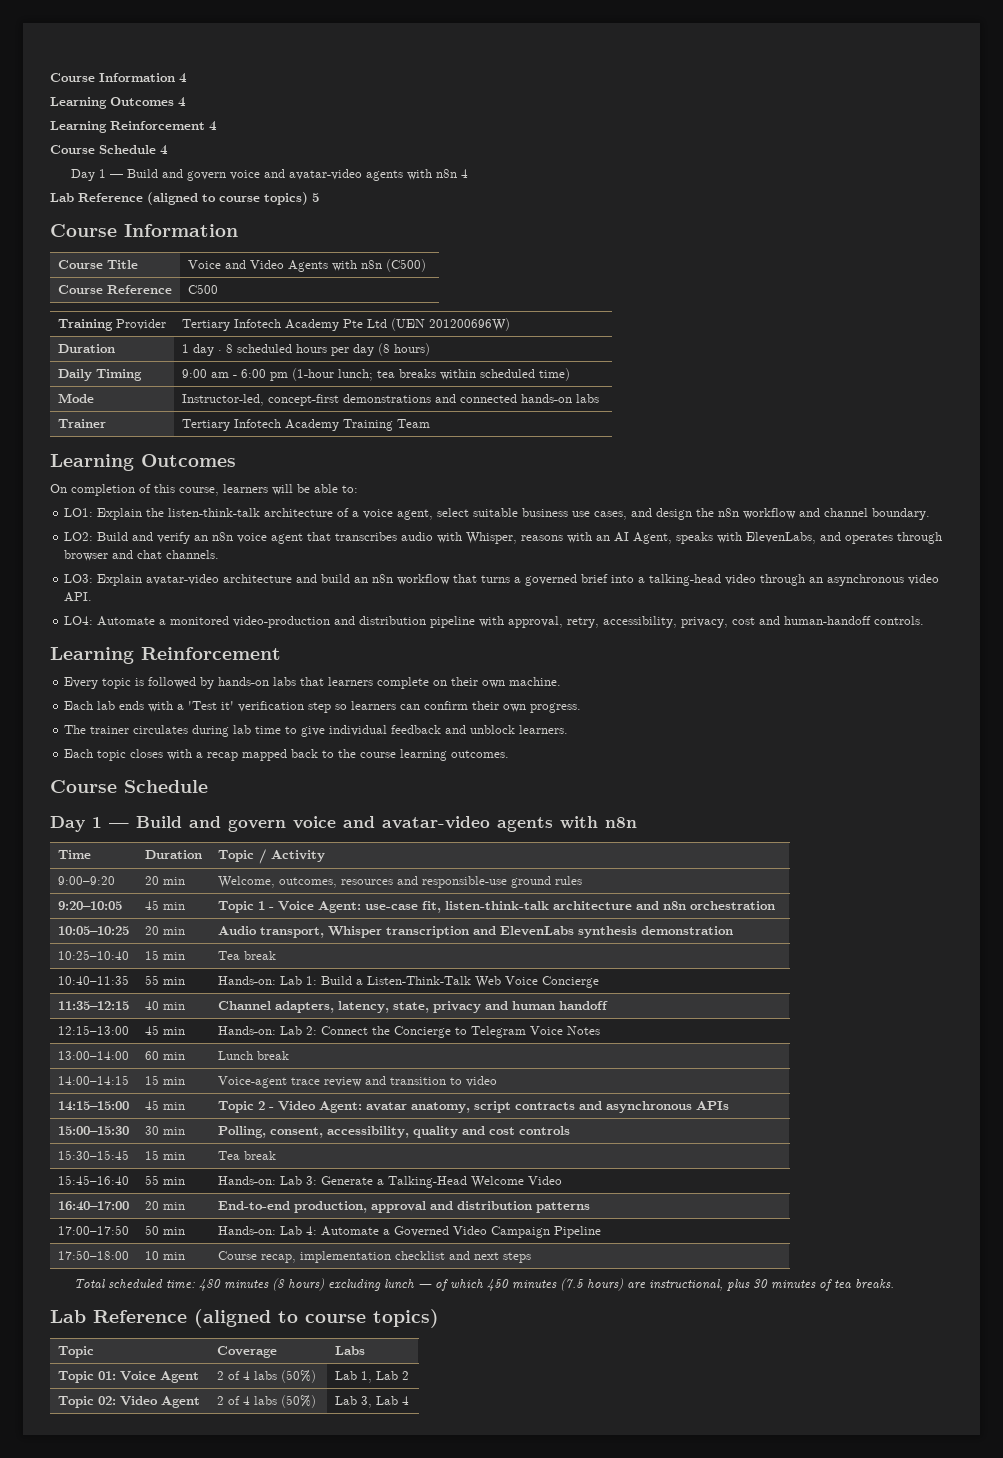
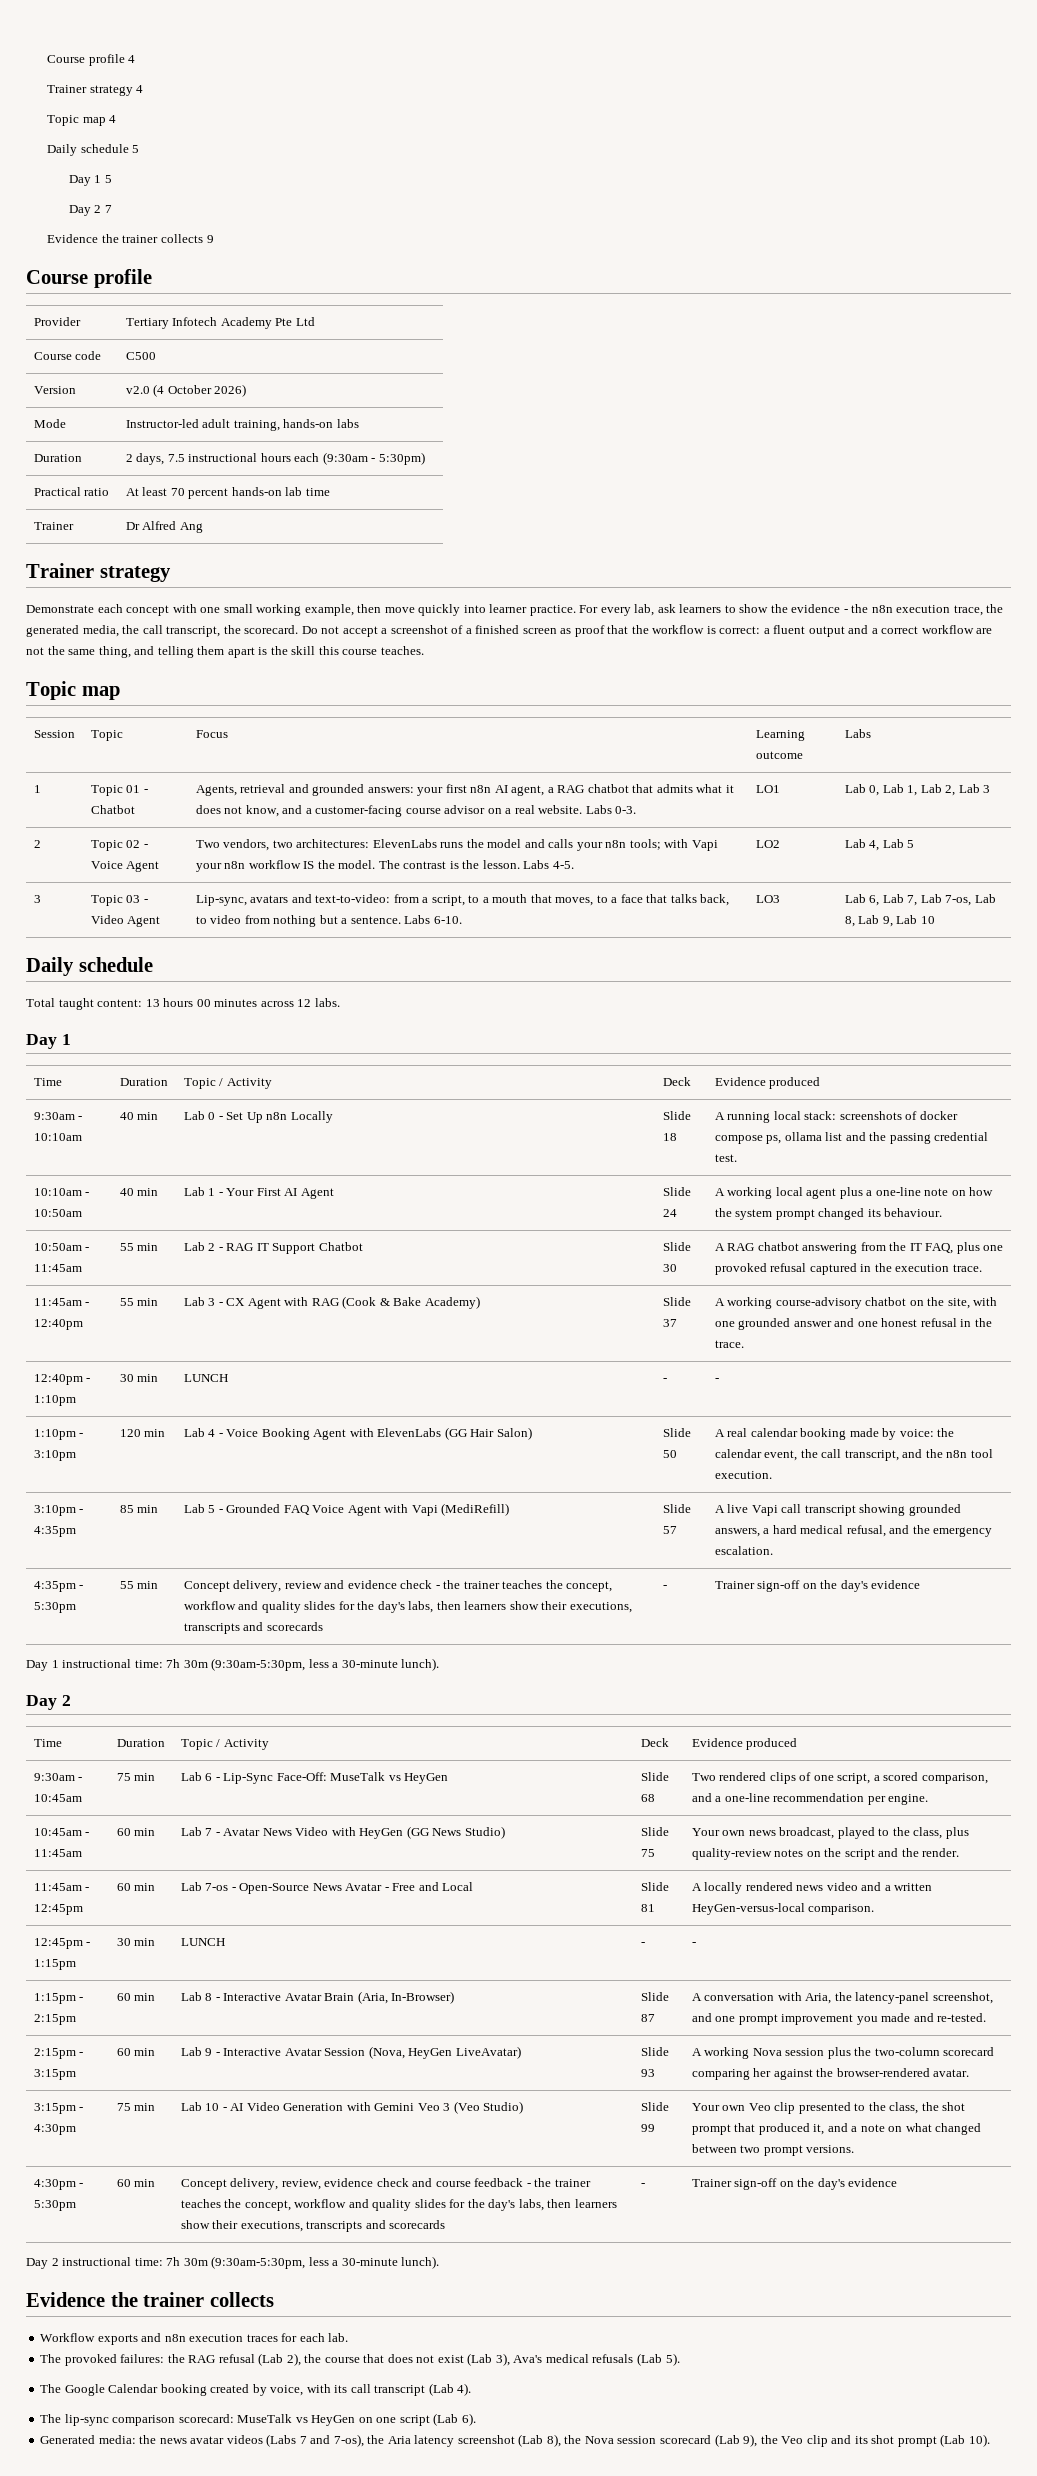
- Course Information 4
- Learning Outcomes 4
- Learning Reinforcement 4
- Course Schedule 4
- Day 1 — Build and govern voice and avatar-video agents with n8n 4
- Lab Reference (aligned to course topics) 5
- Course Information
- Course Title | Voice and Video Agents with n8n (C500)
- Course Reference | C500
- Training Provider | Tertiary Infotech Academy Pte Ltd (UEN 201200696W)
- Duration | 1 day · 8 scheduled hours per day (8 hours)
- Daily Timing | 9:00 am - 6:00 pm (1-hour lunch; tea breaks within scheduled time)
- Mode | Instructor-led, concept-first demonstrations and connected hands-on labs
- Trainer | Tertiary Infotech Academy Training Team
- Learning Outcomes
- On completion of this course, learners will be able to:
- LO1: Explain the listen-think-talk architecture of a voice agent, select suitable business use cases, and design the n8n workflow and channel boundary.
- LO2: Build and verify an n8n voice agent that transcribes audio with Whisper, reasons with an AI Agent, speaks with ElevenLabs, and operates through browser and chat channels.
- LO3: Explain avatar-video architecture and build an n8n workflow that turns a governed brief into a talking-head video through an asynchronous video API.
- LO4: Automate a monitored video-production and distribution pipeline with approval, retry, accessibility, privacy, cost and human-handoff controls.
- Learning Reinforcement
- Every topic is followed by hands-on labs that learners complete on their own machine.
- Each lab ends with a 'Test it' verification step so learners can confirm their own progress.
- The trainer circulates during lab time to give individual feedback and unblock learners.
- Each topic closes with a recap mapped back to the course learning outcomes.
- Course Schedule
- Day 1 — Build and govern voice and avatar-video agents with n8n
- Time | Duration | Topic / Activity
- 9:00–9:20 | 20 min | Welcome, outcomes, resources and responsible-use ground rules
- 9:20–10:05 | 45 min | Topic 1 - Voice Agent: use-case fit, listen-think-talk architecture and n8n orchestration
- 10:05–10:25 | 20 min | Audio transport, Whisper transcription and ElevenLabs synthesis demonstration
- 10:25–10:40 | 15 min | Tea break
- 10:40–11:35 | 55 min | Hands-on: Lab 1: Build a Listen-Think-Talk Web Voice Concierge
- 11:35–12:15 | 40 min | Channel adapters, latency, state, privacy and human handoff
- 12:15–13:00 | 45 min | Hands-on: Lab 2: Connect the Concierge to Telegram Voice Notes
- 13:00–14:00 | 60 min | Lunch break
- 14:00–14:15 | 15 min | Voice-agent trace review and transition to video
- 14:15–15:00 | 45 min | Topic 2 - Video Agent: avatar anatomy, script contracts and asynchronous APIs
- 15:00–15:30 | 30 min | Polling, consent, accessibility, quality and cost controls
- 15:30–15:45 | 15 min | Tea break
- 15:45–16:40 | 55 min | Hands-on: Lab 3: Generate a Talking-Head Welcome Video
- 16:40–17:00 | 20 min | End-to-end production, approval and distribution patterns
- 17:00–17:50 | 50 min | Hands-on: Lab 4: Automate a Governed Video Campaign Pipeline
- 17:50–18:00 | 10 min | Course recap, implementation checklist and next steps
- Total scheduled time: 480 minutes (8 hours) excluding lunch — of which 450 minutes (7.5 hours) are instructional, plus 30 minutes of tea breaks.
- Lab Reference (aligned to course topics)
- Topic | Coverage | Labs
- Topic 01: Voice Agent | 2 of 4 labs (50%) | Lab 1, Lab 2
- Topic 02: Video Agent | 2 of 4 labs (50%) | Lab 3, Lab 4
+ Course profile 4
+ Trainer strategy 4
+ Topic map 4
+ Daily schedule 5
+ Day 1 5
+ Day 2 7
+ Evidence the trainer collects 9
+ Course profile
+ Provider | Tertiary Infotech Academy Pte Ltd
+ Course code | C500
+ Version | v2.0 (4 October 2026)
+ Mode | Instructor-led adult training, hands-on labs
+ Duration | 2 days, 7.5 instructional hours each (9:30am - 5:30pm)
+ Practical ratio | At least 70 percent hands-on lab time
+ Trainer | Dr Alfred Ang
+ Trainer strategy
+ Demonstrate each concept with one small working example, then move quickly into learner practice. For every lab, ask learners to show the evidence - the n8n execution trace, the generated media, the call transcript, the scorecard. Do not accept a screenshot of a finished screen as proof that the workflow is correct: a fluent output and a correct workflow are not the same thing, and telling them apart is the skill this course teaches.
+ Topic map
+ Session | Topic | Focus | Learning outcome | Labs
+ 1 | Topic 01 - Chatbot | Agents, retrieval and grounded answers: your first n8n AI agent, a RAG chatbot that admits what it does not know, and a customer-facing course advisor on a real website. Labs 0-3. | LO1 | Lab 0, Lab 1, Lab 2, Lab 3
+ 2 | Topic 02 - Voice Agent | Two vendors, two architectures: ElevenLabs runs the model and calls your n8n tools; with Vapi your n8n workflow IS the model. The contrast is the lesson. Labs 4-5. | LO2 | Lab 4, Lab 5
+ 3 | Topic 03 - Video Agent | Lip-sync, avatars and text-to-video: from a script, to a mouth that moves, to a face that talks back, to video from nothing but a sentence. Labs 6-10. | LO3 | Lab 6, Lab 7, Lab 7-os, Lab 8, Lab 9, Lab 10
+ Daily schedule
+ Total taught content: 13 hours 00 minutes across 12 labs.
+ Day 1
+ Time | Duration | Topic / Activity | Deck | Evidence produced
+ 9:30am - 10:10am | 40 min | Lab 0 - Set Up n8n Locally | Slide 18 | A running local stack: screenshots of docker compose ps, ollama list and the passing credential test.
+ 10:10am - 10:50am | 40 min | Lab 1 - Your First AI Agent | Slide 24 | A working local agent plus a one-line note on how the system prompt changed its behaviour.
+ 10:50am - 11:45am | 55 min | Lab 2 - RAG IT Support Chatbot | Slide 30 | A RAG chatbot answering from the IT FAQ, plus one provoked refusal captured in the execution trace.
+ 11:45am - 12:40pm | 55 min | Lab 3 - CX Agent with RAG (Cook & Bake Academy) | Slide 37 | A working course-advisory chatbot on the site, with one grounded answer and one honest refusal in the trace.
+ 12:40pm - 1:10pm | 30 min | LUNCH | - | -
+ 1:10pm - 3:10pm | 120 min | Lab 4 - Voice Booking Agent with ElevenLabs (GG Hair Salon) | Slide 50 | A real calendar booking made by voice: the calendar event, the call transcript, and the n8n tool execution.
+ 3:10pm - 4:35pm | 85 min | Lab 5 - Grounded FAQ Voice Agent with Vapi (MediRefill) | Slide 57 | A live Vapi call transcript showing grounded answers, a hard medical refusal, and the emergency escalation.
+ 4:35pm - 5:30pm | 55 min | Concept delivery, review and evidence check - the trainer teaches the concept, workflow and quality slides for the day's labs, then learners show their executions, transcripts and scorecards | - | Trainer sign-off on the day's evidence
+ Day 1 instructional time: 7h 30m (9:30am-5:30pm, less a 30-minute lunch).
+ Day 2
+ Time | Duration | Topic / Activity | Deck | Evidence produced
+ 9:30am - 10:45am | 75 min | Lab 6 - Lip-Sync Face-Off: MuseTalk vs HeyGen | Slide 68 | Two rendered clips of one script, a scored comparison, and a one-line recommendation per engine.
+ 10:45am - 11:45am | 60 min | Lab 7 - Avatar News Video with HeyGen (GG News Studio) | Slide 75 | Your own news broadcast, played to the class, plus quality-review notes on the script and the render.
+ 11:45am - 12:45pm | 60 min | Lab 7-os - Open-Source News Avatar - Free and Local | Slide 81 | A locally rendered news video and a written HeyGen-versus-local comparison.
+ 12:45pm - 1:15pm | 30 min | LUNCH | - | -
+ 1:15pm - 2:15pm | 60 min | Lab 8 - Interactive Avatar Brain (Aria, In-Browser) | Slide 87 | A conversation with Aria, the latency-panel screenshot, and one prompt improvement you made and re-tested.
+ 2:15pm - 3:15pm | 60 min | Lab 9 - Interactive Avatar Session (Nova, HeyGen LiveAvatar) | Slide 93 | A working Nova session plus the two-column scorecard comparing her against the browser-rendered avatar.
+ 3:15pm - 4:30pm | 75 min | Lab 10 - AI Video Generation with Gemini Veo 3 (Veo Studio) | Slide 99 | Your own Veo clip presented to the class, the shot prompt that produced it, and a note on what changed between two prompt versions.
+ 4:30pm - 5:30pm | 60 min | Concept delivery, review, evidence check and course feedback - the trainer teaches the concept, workflow and quality slides for the day's labs, then learners show their executions, transcripts and scorecards | - | Trainer sign-off on the day's evidence
+ Day 2 instructional time: 7h 30m (9:30am-5:30pm, less a 30-minute lunch).
+ Evidence the trainer collects
+ Workflow exports and n8n execution traces for each lab.
+ The provoked failures: the RAG refusal (Lab 2), the course that does not exist (Lab 3), Ava's medical refusals (Lab 5).
+ The Google Calendar booking created by voice, with its call transcript (Lab 4).
+ The lip-sync comparison scorecard: MuseTalk vs HeyGen on one script (Lab 6).
+ Generated media: the news avatar videos (Labs 7 and 7-os), the Aria latency screenshot (Lab 8), the Nova session scorecard (Lab 9), the Veo clip and its shot prompt (Lab 10).

